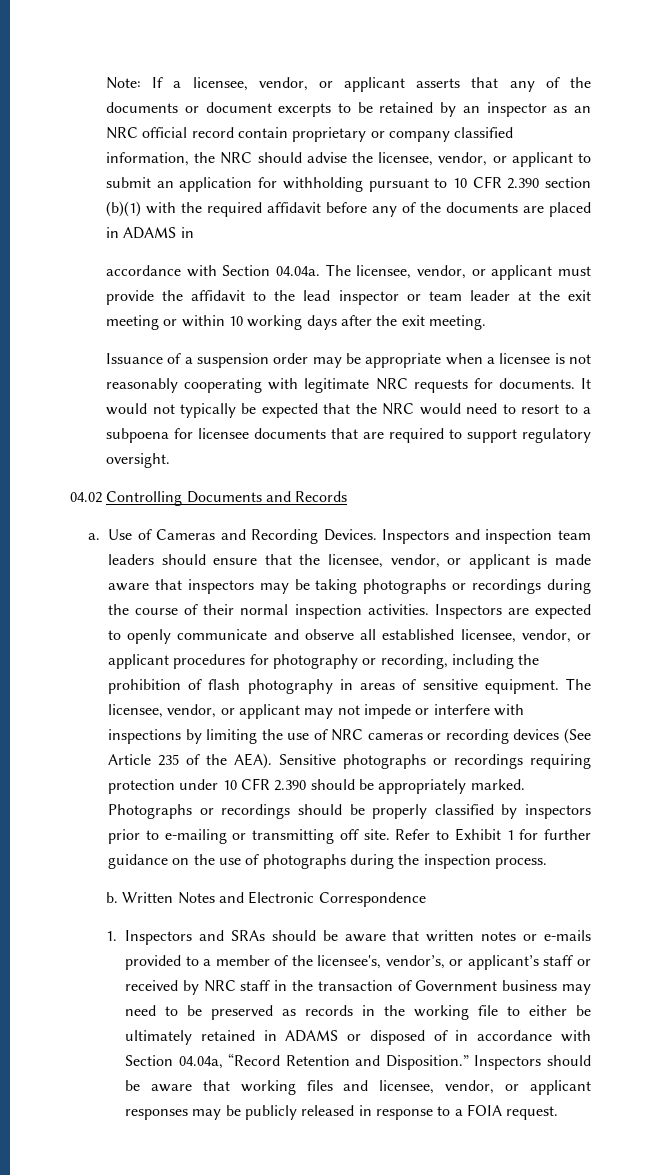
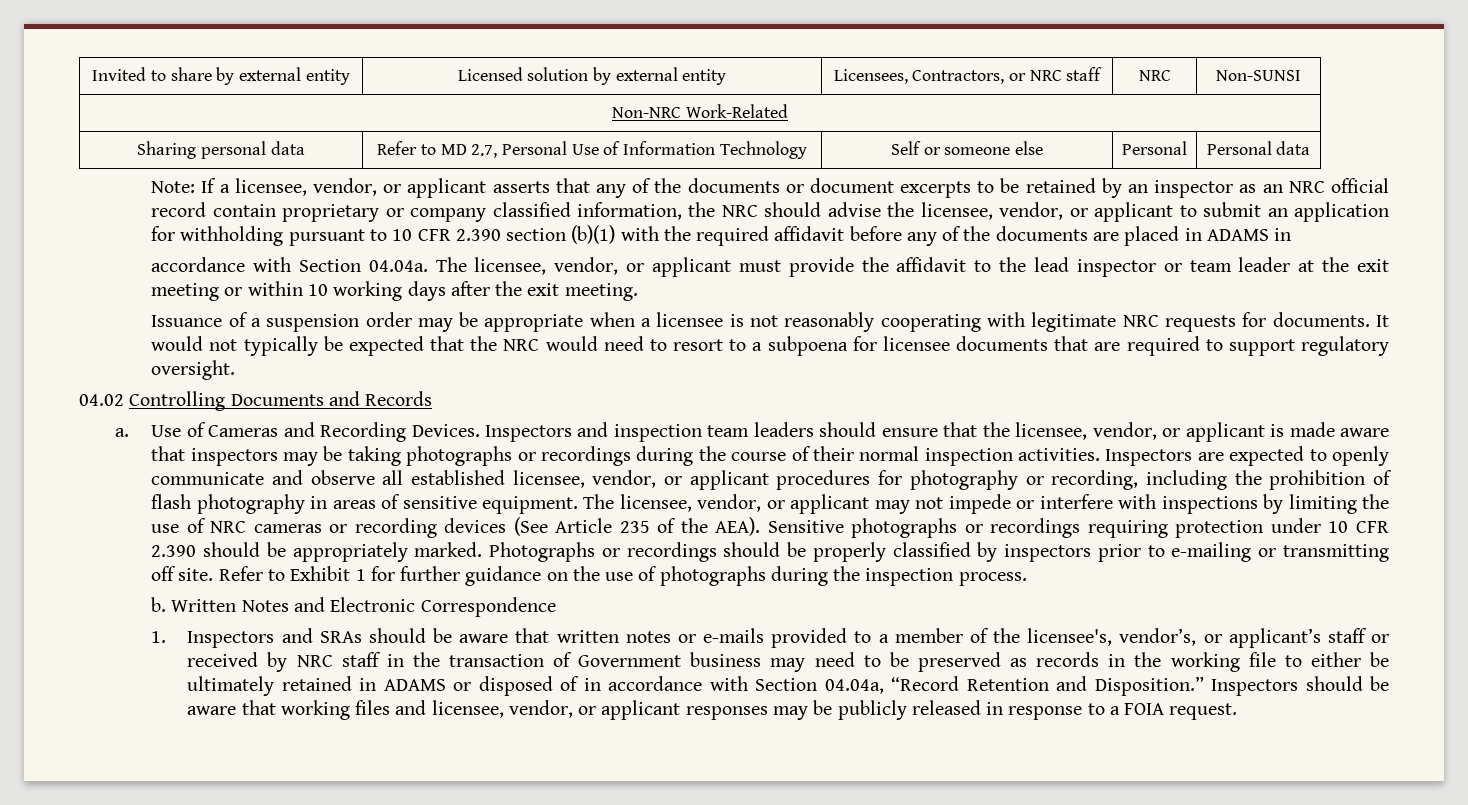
+ Invited to share by external entity | Licensed solution by external entity | Licensees, Contractors, or NRC staff | NRC | Non-SUNSI
+ Non-NRC Work-Related
+ Sharing personal data | Refer to MD 2.7, Personal Use of Information Technology | Self or someone else | Personal | Personal data

